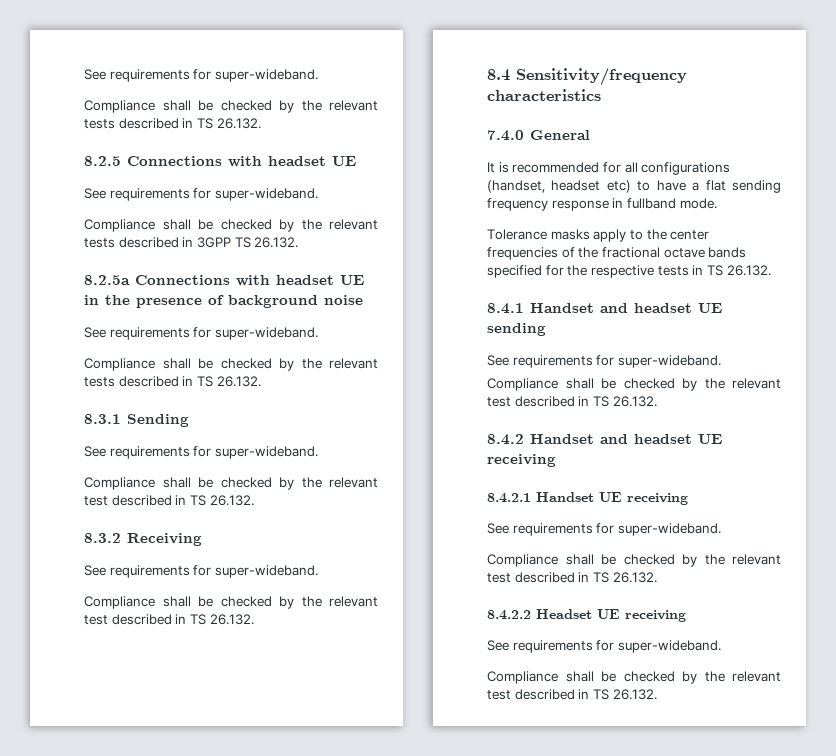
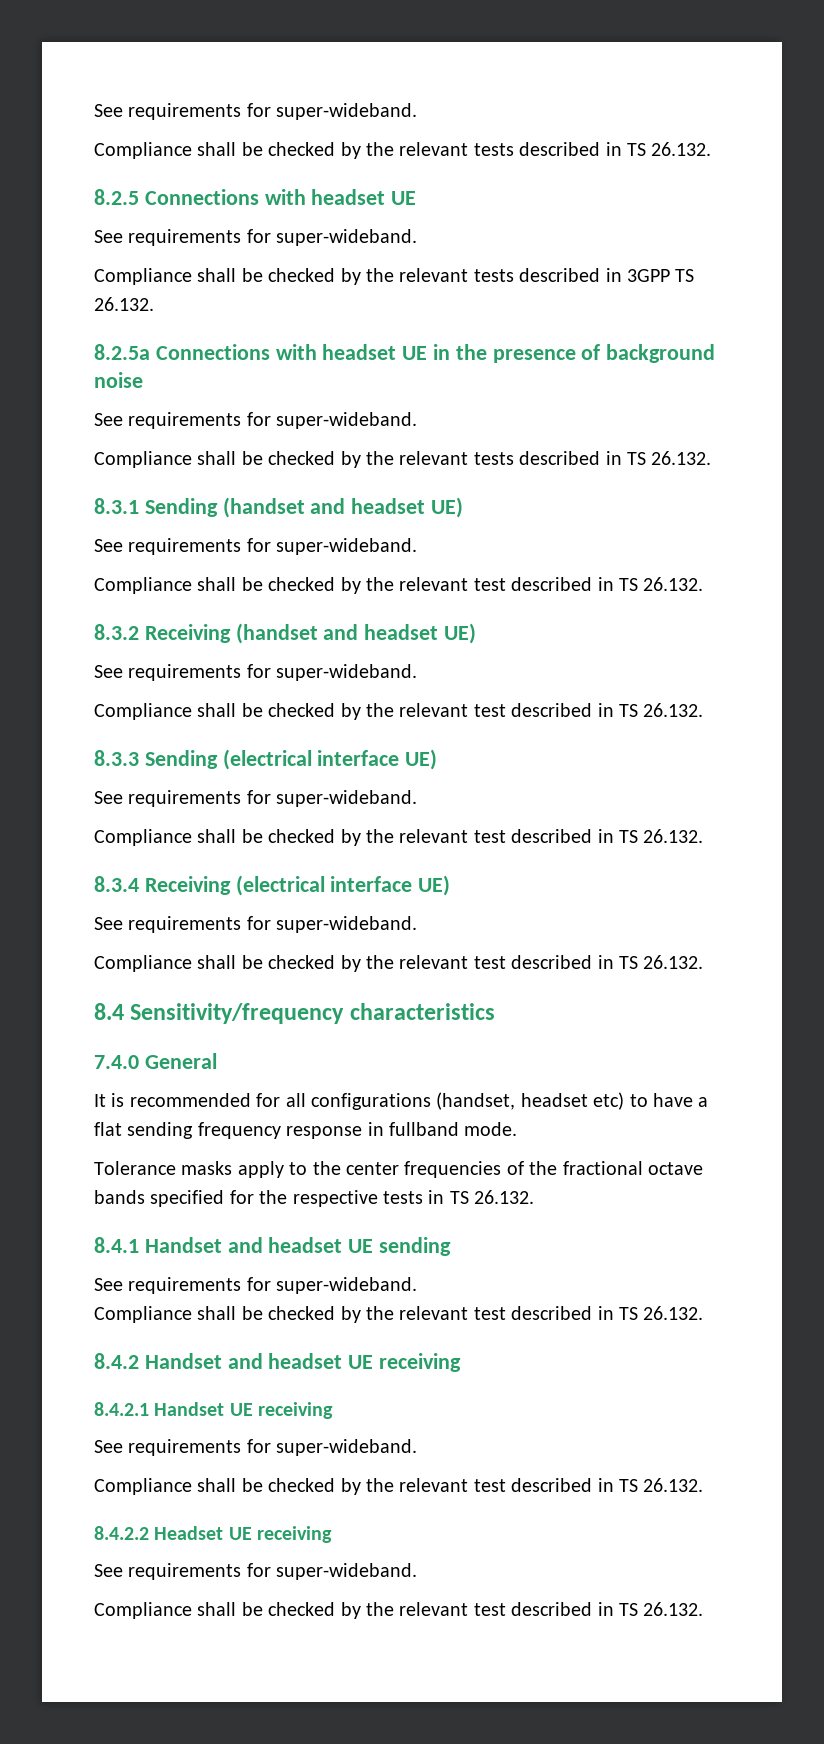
- 8.3.1 Sending
+ 8.3.1 Sending (handset and headset UE)
- 8.3.2 Receiving
+ 8.3.2 Receiving (handset and headset UE)
+ See requirements for super-wideband.
+ Compliance shall be checked by the relevant test described in TS 26.132.
+ 8.3.3 Sending (electrical interface UE)
+ See requirements for super-wideband.
+ Compliance shall be checked by the relevant test described in TS 26.132.
+ 8.3.4 Receiving (electrical interface UE)

